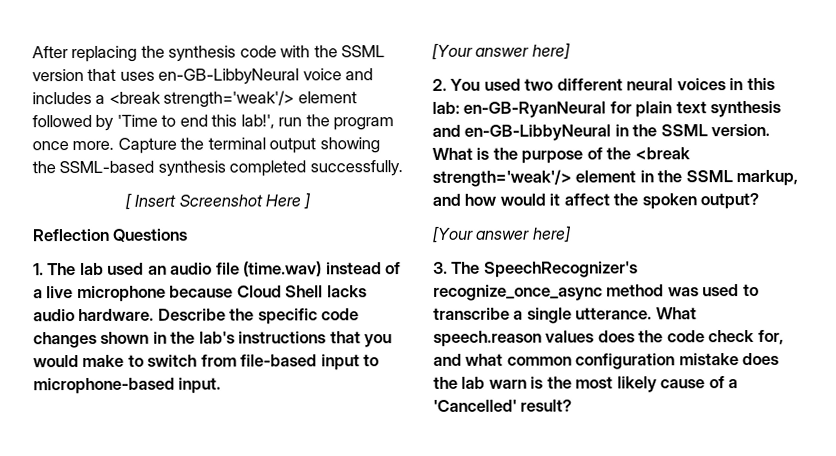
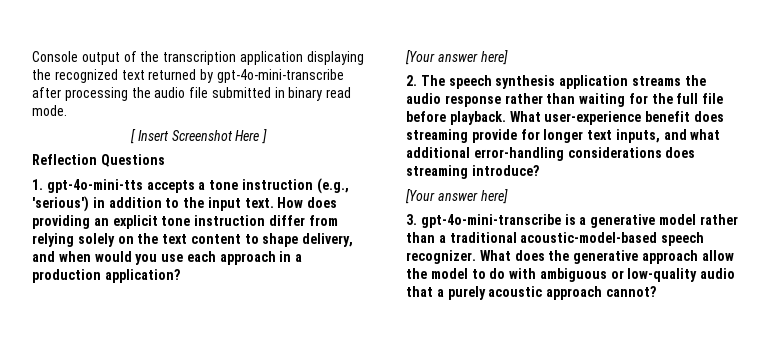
- After replacing the synthesis code with the SSML version that uses en-GB-LibbyNeural voice and includes a <break strength='weak'/> element followed by 'Time to end this lab!', run the program once more. Capture the terminal output showing the SSML-based synthesis completed successfully.
+ Console output of the transcription application displaying the recognized text returned by gpt-4o-mini-transcribe after processing the audio file submitted in binary read mode.
- 1. The lab used an audio file (time.wav) instead of a live microphone because Cloud Shell lacks audio hardware. Describe the specific code changes shown in the lab's instructions that you would make to switch from file-based input to microphone-based input.
+ 1. gpt-4o-mini-tts accepts a tone instruction (e.g., 'serious') in addition to the input text. How does providing an explicit tone instruction differ from relying solely on the text content to shape delivery, and when would you use each approach in a production application?
  [Your answer here]
- 2. You used two different neural voices in this lab: en-GB-RyanNeural for plain text synthesis and en-GB-LibbyNeural in the SSML version. What is the purpose of the <break strength='weak'/> element in the SSML markup, and how would it affect the spoken output?
+ 2. The speech synthesis application streams the audio response rather than waiting for the full file before playback. What user-experience benefit does streaming provide for longer text inputs, and what additional error-handling considerations does streaming introduce?
  [Your answer here]
- 3. The SpeechRecognizer's recognize_once_async method was used to transcribe a single utterance. What speech.reason values does the code check for, and what common configuration mistake does the lab warn is the most likely cause of a 'Cancelled' result?
+ 3. gpt-4o-mini-transcribe is a generative model rather than a traditional acoustic-model-based speech recognizer. What does the generative approach allow the model to do with ambiguous or low-quality audio that a purely acoustic approach cannot?

